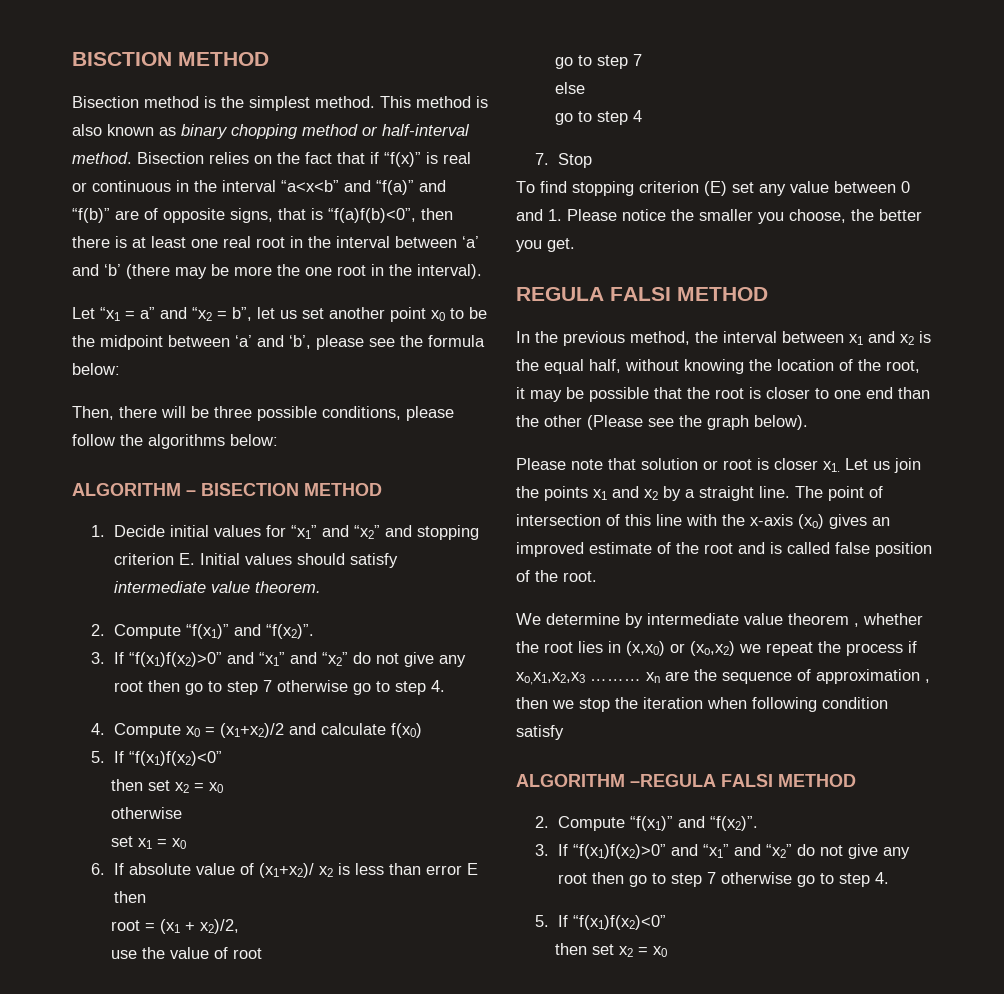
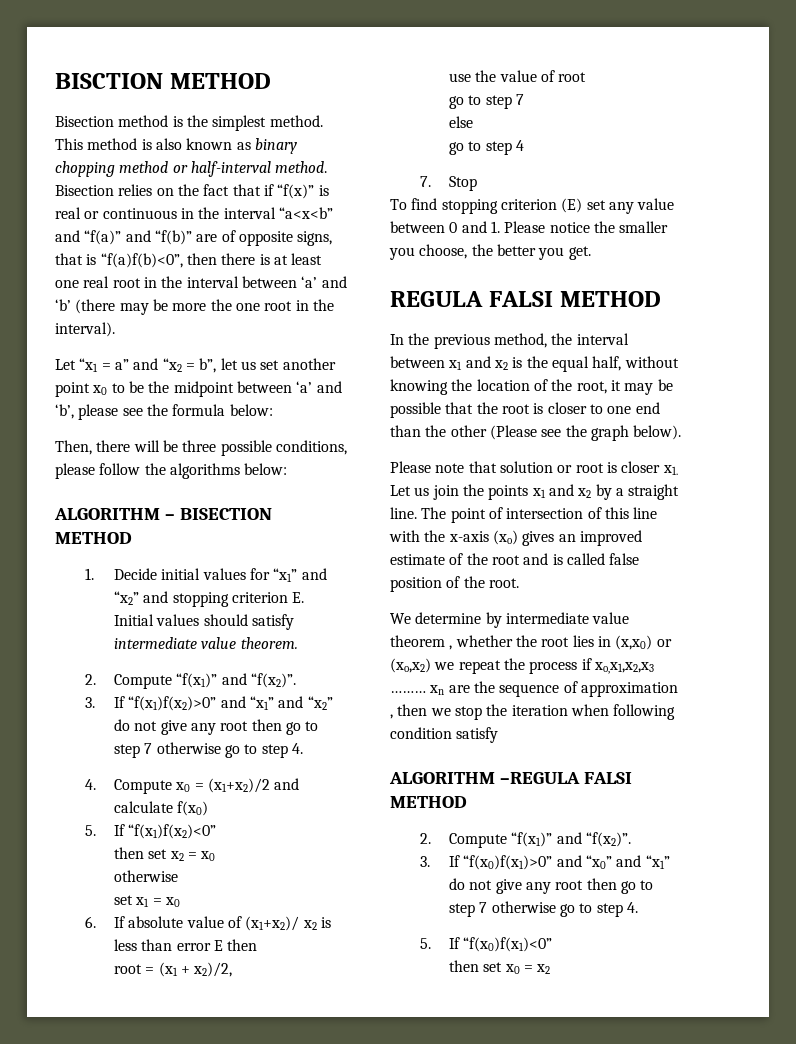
  ALGORITHM –REGULA FALSI METHOD
  2. Compute “f(x1)” and “f(x2)”.
- 3. If “f(x1)f(x2)>0” and “x1” and “x2” do not give any root then go to step 7 otherwise go to step 4.
- 5. If “f(x1)f(x2)<0”
- then set x2 = x0
+ 3. If “f(x0)f(x1)>0” and “x0” and “x1” do not give any root then go to step 7 otherwise go to step 4.
+ 5. If “f(x0)f(x1)<0”
+ then set x0 = x2

